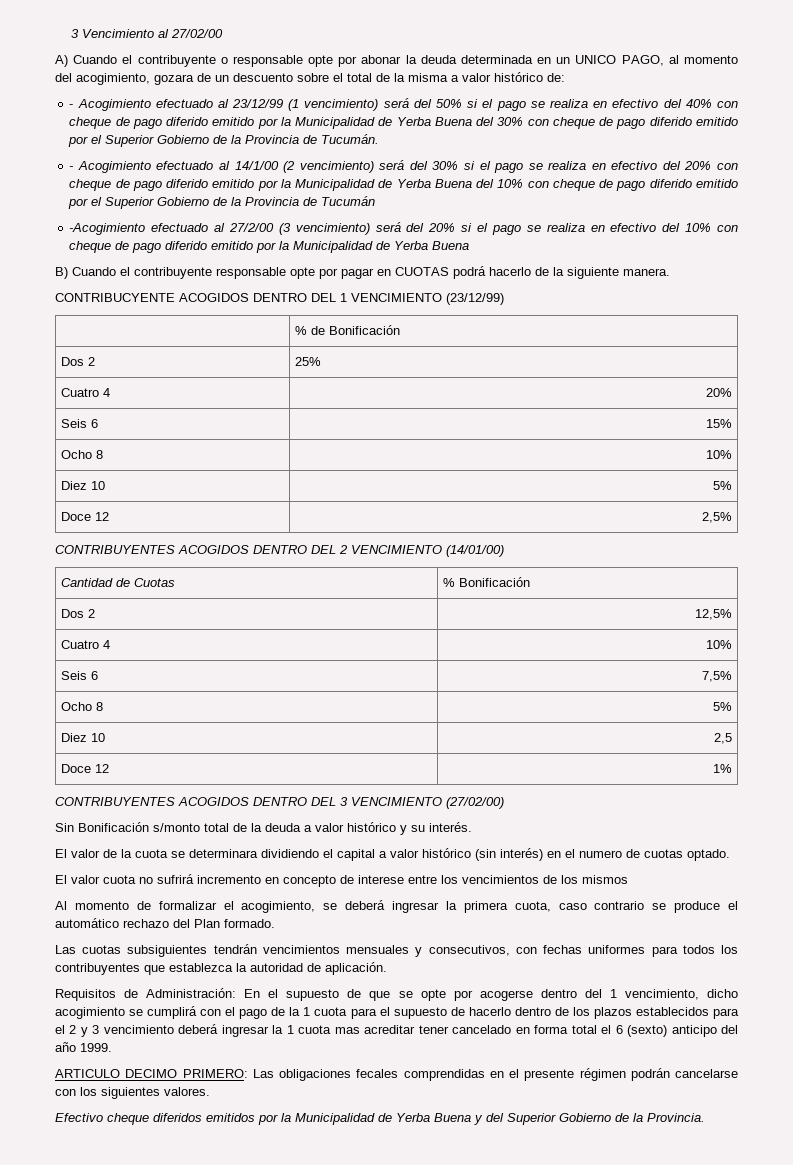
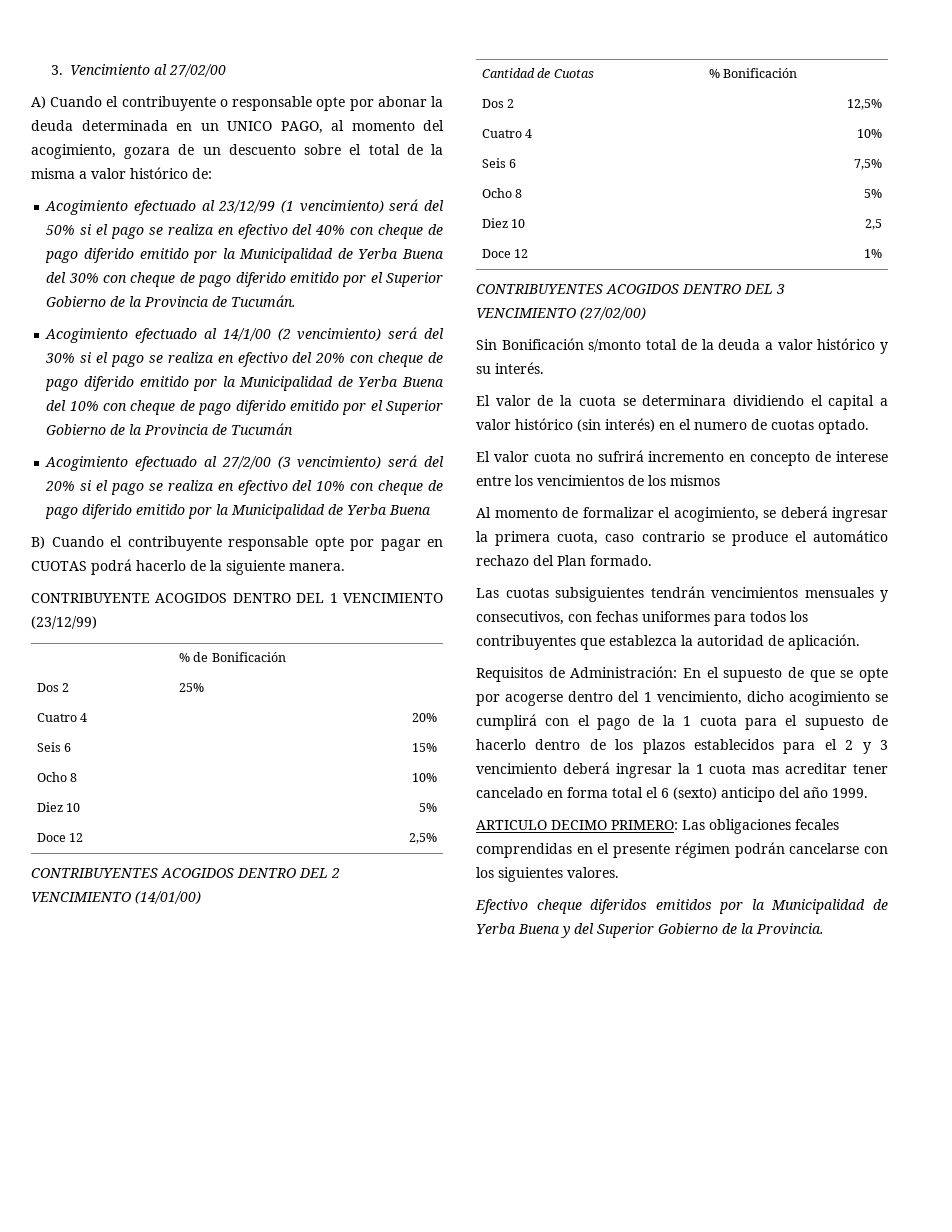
- 3 Vencimiento al 27/02/00
+ 3. Vencimiento al 27/02/00
- - Acogimiento efectuado al 23/12/99 (1 vencimiento) será del 50% si el pago se realiza en efectivo del 40% con cheque de pago diferido emitido por la Municipalidad de Yerba Buena del 30% con cheque de pago diferido emitido por el Superior Gobierno de la Provincia de Tucumán.
+ Acogimiento efectuado al 23/12/99 (1 vencimiento) será del 50% si el pago se realiza en efectivo del 40% con cheque de pago diferido emitido por la Municipalidad de Yerba Buena del 30% con cheque de pago diferido emitido por el Superior Gobierno de la Provincia de Tucumán.
- - Acogimiento efectuado al 14/1/00 (2 vencimiento) será del 30% si el pago se realiza en efectivo del 20% con cheque de pago diferido emitido por la Municipalidad de Yerba Buena del 10% con cheque de pago diferido emitido por el Superior Gobierno de la Provincia de Tucumán
+ Acogimiento efectuado al 14/1/00 (2 vencimiento) será del 30% si el pago se realiza en efectivo del 20% con cheque de pago diferido emitido por la Municipalidad de Yerba Buena del 10% con cheque de pago diferido emitido por el Superior Gobierno de la Provincia de Tucumán
- -Acogimiento efectuado al 27/2/00 (3 vencimiento) será del 20% si el pago se realiza en efectivo del 10% con cheque de pago diferido emitido por la Municipalidad de Yerba Buena
+ Acogimiento efectuado al 27/2/00 (3 vencimiento) será del 20% si el pago se realiza en efectivo del 10% con cheque de pago diferido emitido por la Municipalidad de Yerba Buena
- CONTRIBUCYENTE ACOGIDOS DENTRO DEL 1 VENCIMIENTO (23/12/99)
+ CONTRIBUYENTE ACOGIDOS DENTRO DEL 1 VENCIMIENTO (23/12/99)

